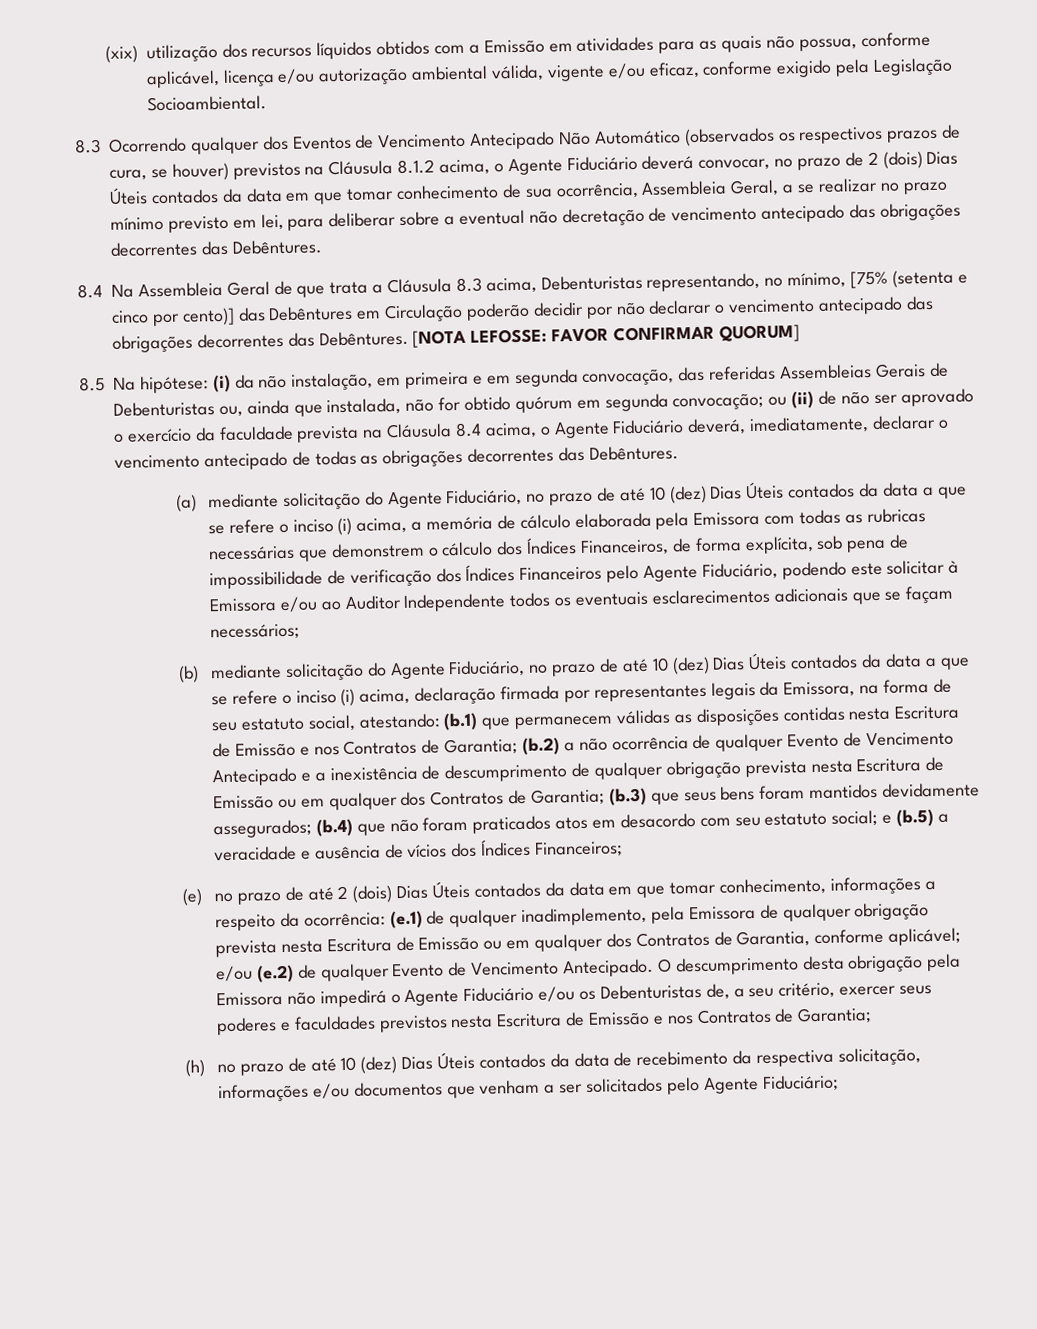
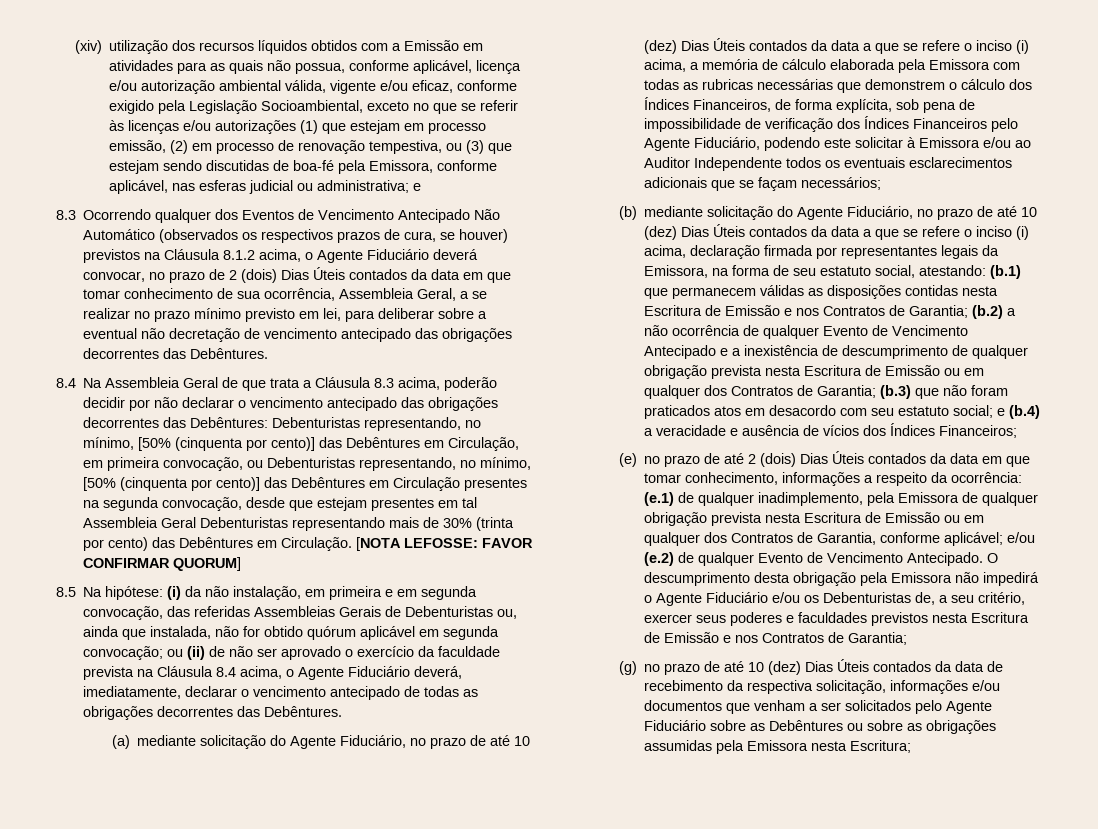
- (xix) utilização dos recursos líquidos obtidos com a Emissão em atividades para as quais não possua, conforme aplicável, licença e/ou autorização ambiental válida, vigente e/ou eficaz, conforme exigido pela Legislação Socioambiental.
+ (xiv) utilização dos recursos líquidos obtidos com a Emissão em atividades para as quais não possua, conforme aplicável, licença e/ou autorização ambiental válida, vigente e/ou eficaz, conforme exigido pela Legislação Socioambiental, exceto no que se referir às licenças e/ou autorizações (1) que estejam em processo emissão, (2) em processo de renovação tempestiva, ou (3) que estejam sendo discutidas de boa-fé pela Emissora, conforme aplicável, nas esferas judicial ou administrativa; e
- 8.4 Na Assembleia Geral de que trata a Cláusula 8.3 acima, Debenturistas representando, no mínimo, [75% (setenta e cinco por cento)] das Debêntures em Circulação poderão decidir por não declarar o vencimento antecipado das obrigações decorrentes das Debêntures.
+ 8.4 Na Assembleia Geral de que trata a Cláusula 8.3 acima, poderão decidir por não declarar o vencimento antecipado das obrigações decorrentes das Debêntures: Debenturistas representando, no mínimo, [50% (cinquenta por cento)] das Debêntures em Circulação, em primeira convocação, ou Debenturistas representando, no mínimo, [50% (cinquenta por cento)] das Debêntures em Circulação presentes na segunda convocação, desde que estejam presentes em tal Assembleia Geral Debenturistas representando mais de 30% (trinta por cento) das Debêntures em Circulação.
- (i) da não instalação, em primeira e em segunda convocação, das referidas Assembleias Gerais de Debenturistas ou, ainda que instalada, não for obtido quórum em segunda convocação;
+ (i) da não instalação, em primeira e em segunda convocação, das referidas Assembleias Gerais de Debenturistas ou, ainda que instalada, não for obtido quórum aplicável em segunda convocação;
- (b.3) que seus bens foram mantidos devidamente assegurados; (b.4) que não foram praticados atos em desacordo com seu estatuto social;
+ (b.3) que não foram praticados atos em desacordo com seu estatuto social;
- e (b.5) a veracidade e ausência de vícios dos Índices Financeiros;
+ e (b.4) a veracidade e ausência de vícios dos Índices Financeiros;
- (h) no prazo de até 10 (dez) Dias Úteis contados da data de recebimento da respectiva solicitação, informações e/ou documentos que venham a ser solicitados pelo Agente Fiduciário;
+ (g) no prazo de até 10 (dez) Dias Úteis contados da data de recebimento da respectiva solicitação, informações e/ou documentos que venham a ser solicitados pelo Agente Fiduciário sobre as Debêntures ou sobre as obrigações assumidas pela Emissora nesta Escritura;

